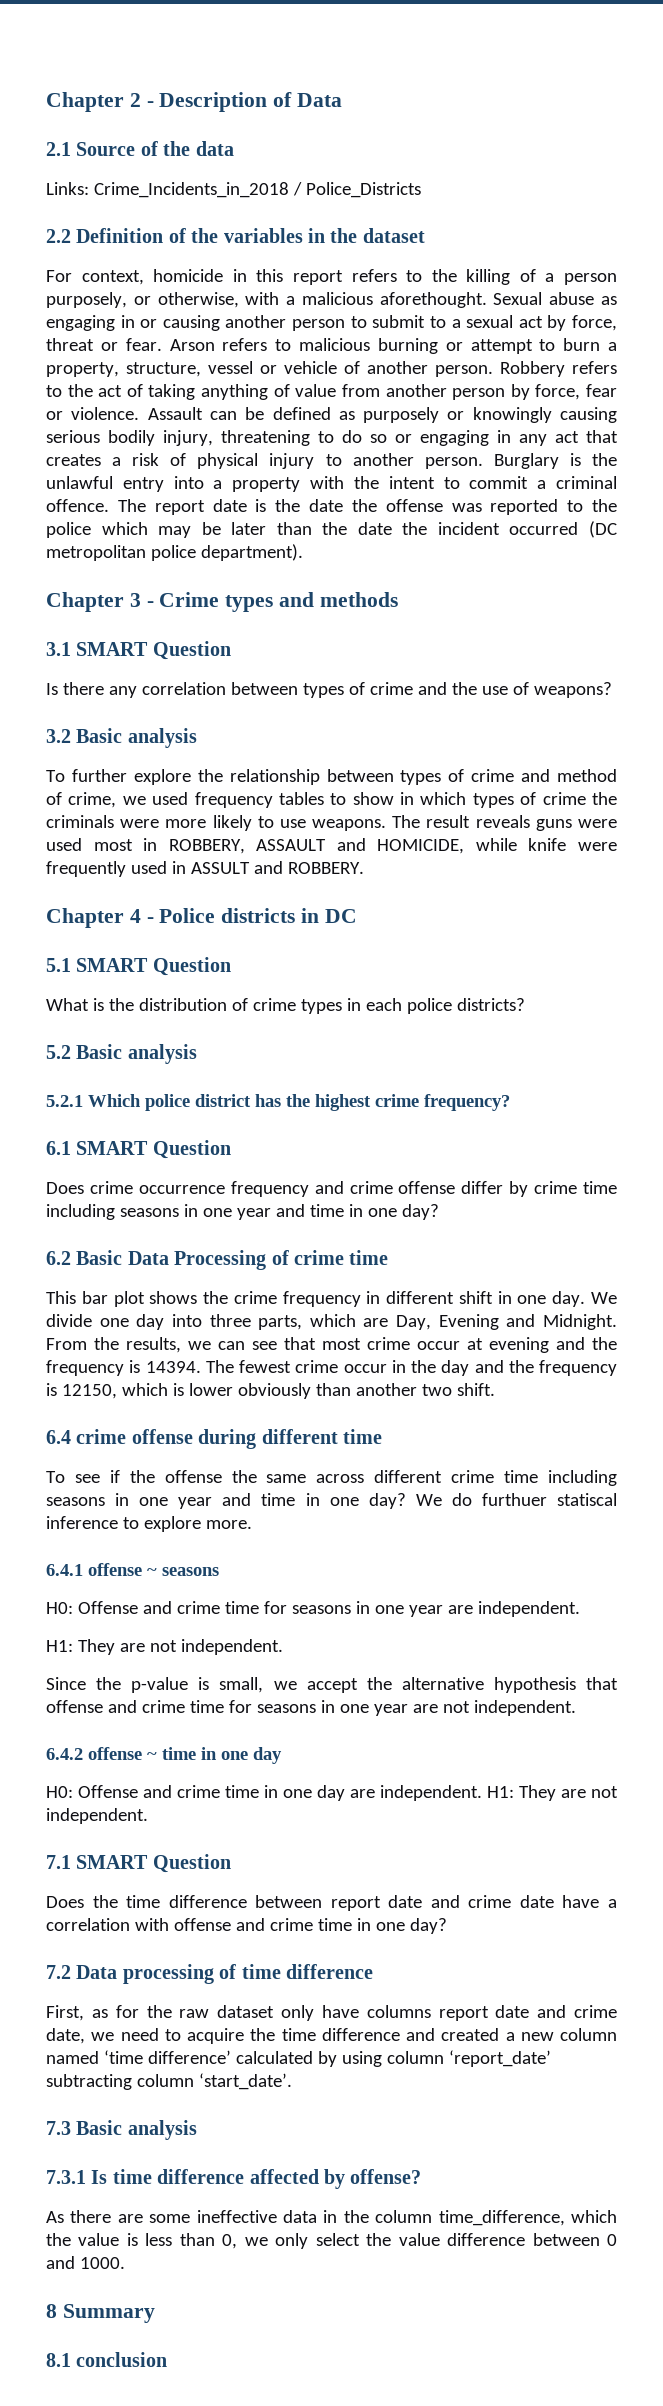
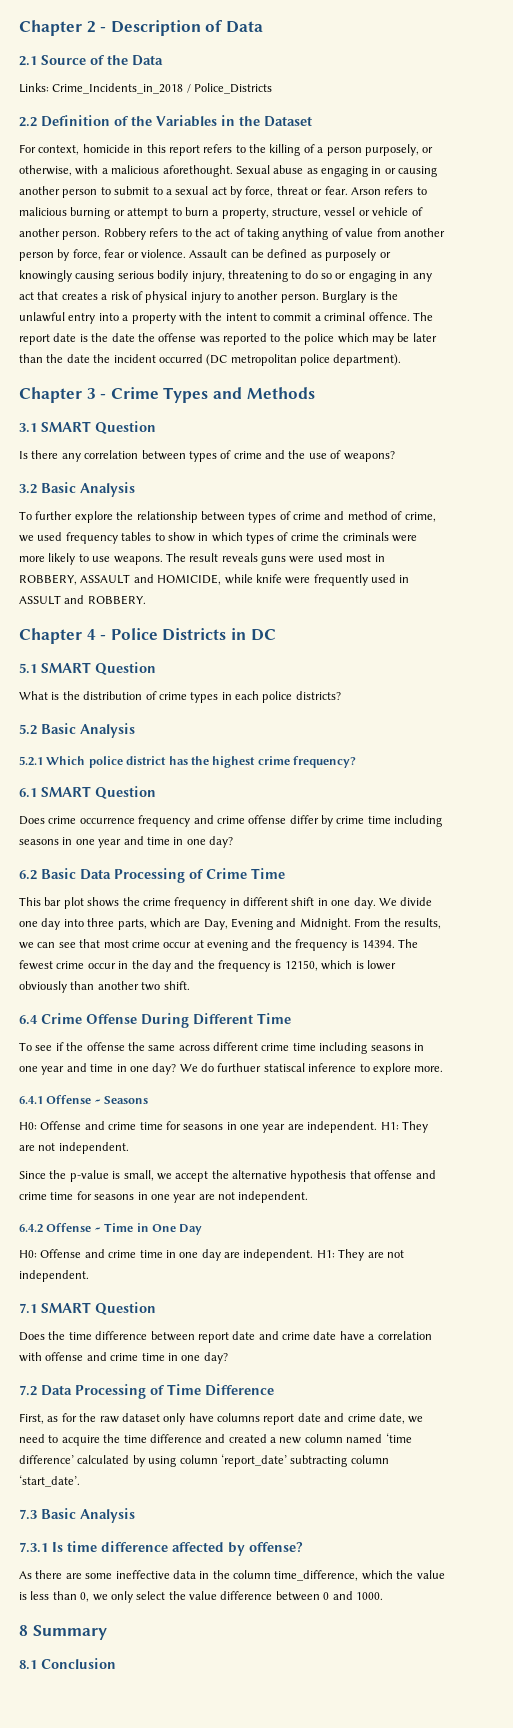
- 2.1 Source of the data
+ 2.1 Source of the Data
- 2.2 Definition of the variables in the dataset
+ 2.2 Definition of the Variables in the Dataset
- Chapter 3 - Crime types and methods
+ Chapter 3 - Crime Types and Methods
- 3.2 Basic analysis
+ 3.2 Basic Analysis
- Chapter 4 - Police districts in DC
+ Chapter 4 - Police Districts in DC
- 5.2 Basic analysis
+ 5.2 Basic Analysis
- 6.2 Basic Data Processing of crime time
+ 6.2 Basic Data Processing of Crime Time
- 6.4 crime offense during different time
+ 6.4 Crime Offense During Different Time
- 6.4.1 offense ~ seasons
+ 6.4.1 Offense ~ Seasons
- H0: Offense and crime time for seasons in one year are independent.
- H1: They are not independent.
+ H0: Offense and crime time for seasons in one year are independent. H1: They are not independent.
- 6.4.2 offense ~ time in one day
+ 6.4.2 Offense ~ Time in One Day
- 7.2 Data processing of time difference
+ 7.2 Data Processing of Time Difference
- 7.3 Basic analysis
+ 7.3 Basic Analysis
- 8.1 conclusion
+ 8.1 Conclusion

